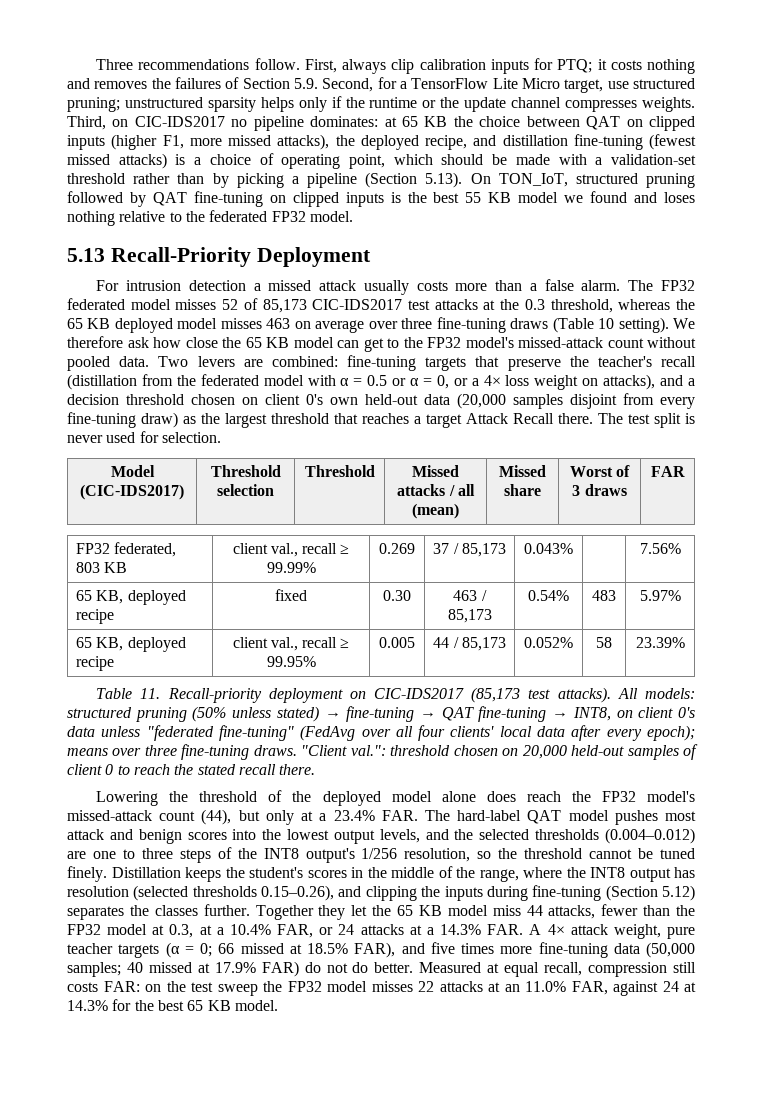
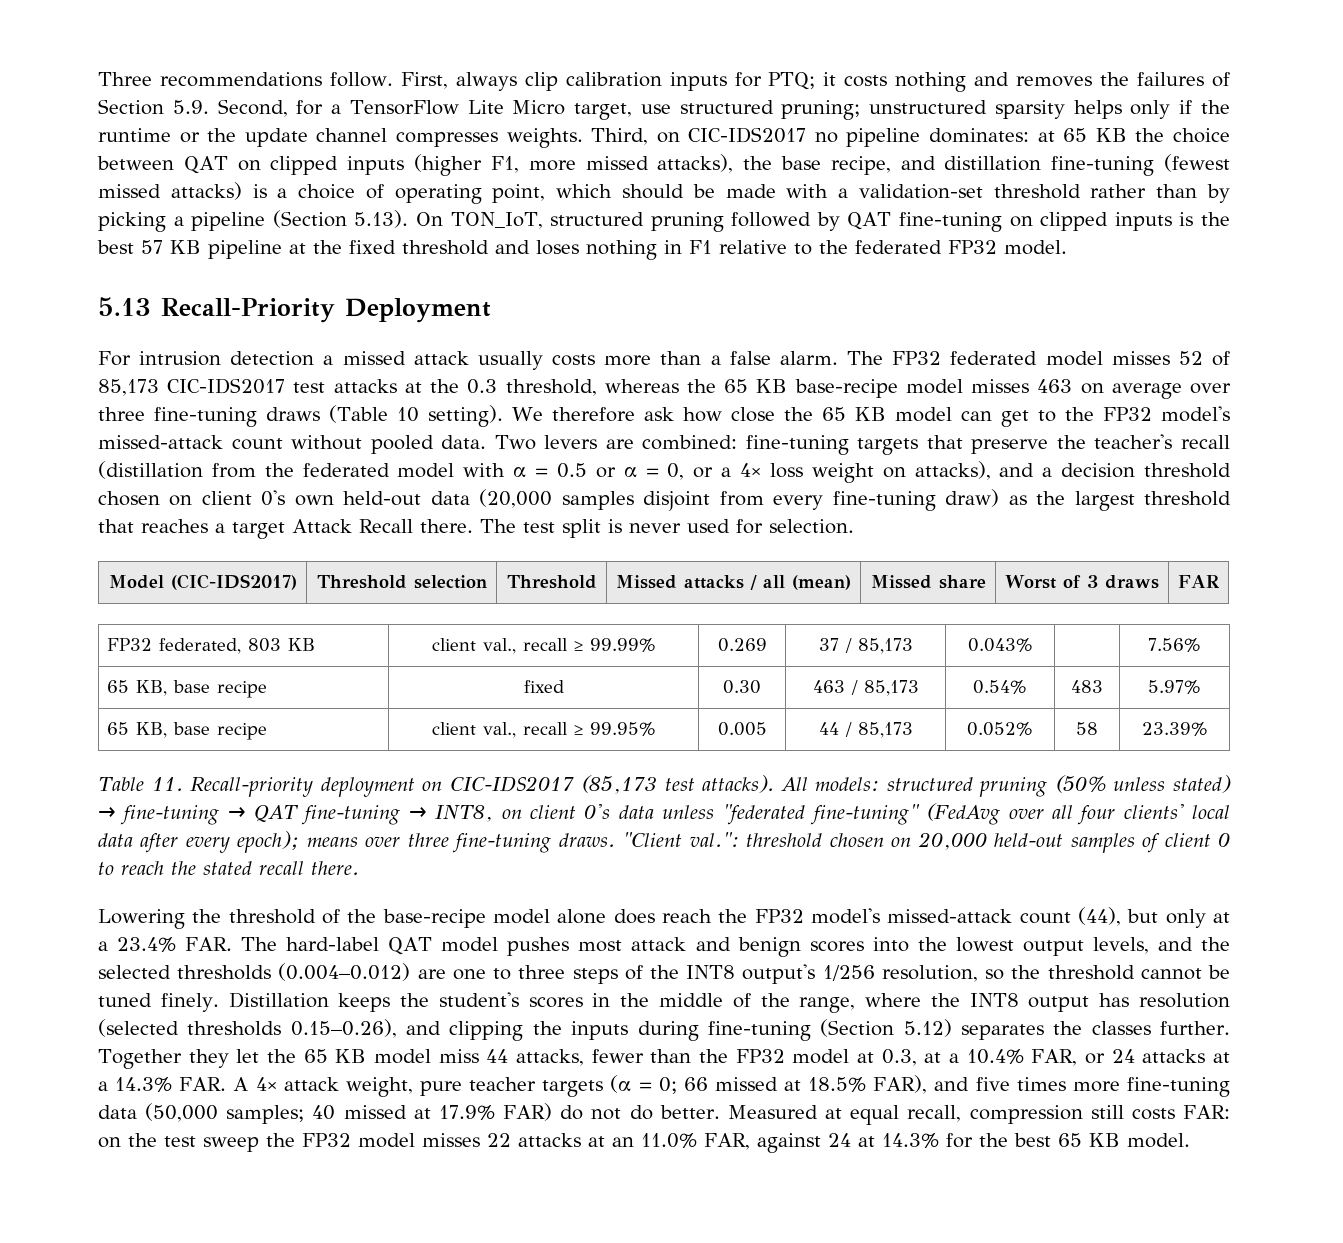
- at 65 KB the choice between QAT on clipped inputs (higher F1, more missed attacks), the deployed recipe, and distillation fine-tuning (fewest missed attacks) is a choice of operating point, which should be made with a validation-set threshold rather than by picking a pipeline (Section 5.13). On TON_IoT, structured pruning followed by QAT fine-tuning on clipped inputs is the best 55 KB model we found and loses nothing relative to the federated FP32 model.
+ at 65 KB the choice between QAT on clipped inputs (higher F1, more missed attacks), the base recipe, and distillation fine-tuning (fewest missed attacks) is a choice of operating point, which should be made with a validation-set threshold rather than by picking a pipeline (Section 5.13). On TON_IoT, structured pruning followed by QAT fine-tuning on clipped inputs is the best 57 KB pipeline at the fixed threshold and loses nothing in F1 relative to the federated FP32 model.
- The FP32 federated model misses 52 of 85,173 CIC-IDS2017 test attacks at the 0.3 threshold, whereas the 65 KB deployed model misses 463 on average over three fine-tuning draws (Table 10 setting).
+ The FP32 federated model misses 52 of 85,173 CIC-IDS2017 test attacks at the 0.3 threshold, whereas the 65 KB base-recipe model misses 463 on average over three fine-tuning draws (Table 10 setting).
- 65 KB, deployed recipe | fixed | 0.30 | 463 / 85,173 | 0.54% | 483 | 5.97%
+ 65 KB, base recipe | fixed | 0.30 | 463 / 85,173 | 0.54% | 483 | 5.97%
- 65 KB, deployed recipe | client val., recall ≥ 99.95% | 0.005 | 44 / 85,173 | 0.052% | 58 | 23.39%
+ 65 KB, base recipe | client val., recall ≥ 99.95% | 0.005 | 44 / 85,173 | 0.052% | 58 | 23.39%
- Lowering the threshold of the deployed model alone does reach the FP32 model's missed-attack count (44), but only at a 23.4% FAR. The hard-label QAT model pushes most attack and benign scores into the lowest output levels, and the selected thresholds (0.004–0.012) are one to three steps of the INT8 output's 1/256 resolution, so the threshold cannot be tuned finely.
+ Lowering the threshold of the base-recipe model alone does reach the FP32 model's missed-attack count (44), but only at a 23.4% FAR. The hard-label QAT model pushes most attack and benign scores into the lowest output levels, and the selected thresholds (0.004–0.012) are one to three steps of the INT8 output's 1/256 resolution, so the threshold cannot be tuned finely.

